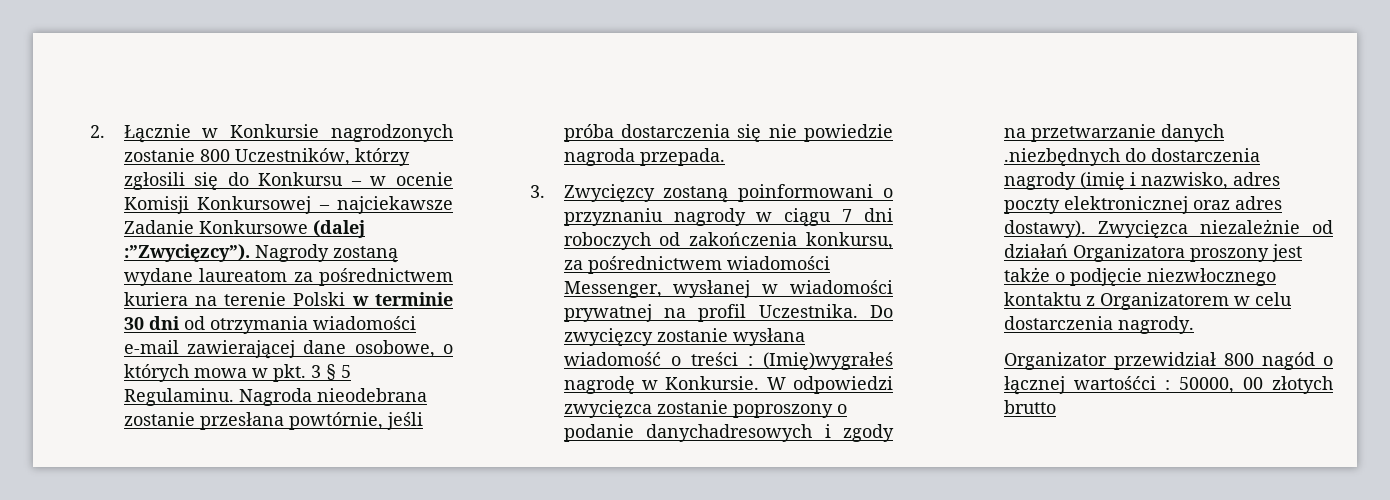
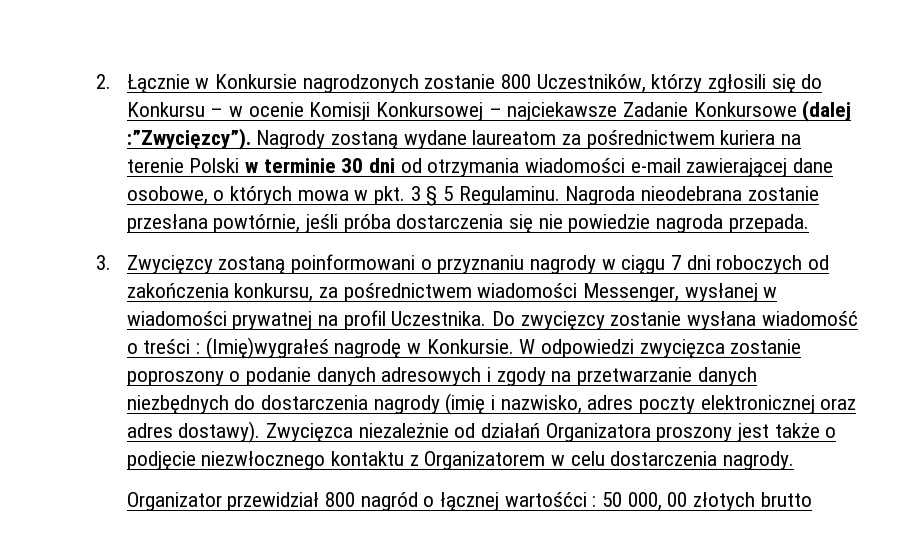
- W odpowiedzi zwycięzca zostanie poproszony o podanie danychadresowych i zgody na przetwarzanie danych .niezbędnych do dostarczenia nagrody (imię i nazwisko, adres poczty elektronicznej oraz adres dostawy).
+ W odpowiedzi zwycięzca zostanie poproszony o podanie danych adresowych i zgody na przetwarzanie danych niezbędnych do dostarczenia nagrody (imię i nazwisko, adres poczty elektronicznej oraz adres dostawy).
- Organizator przewidział 800 nagód o łącznej wartośćci : 50000, 00 złotych brutto
+ Organizator przewidział 800 nagród o łącznej wartośćci : 50 000, 00 złotych brutto

